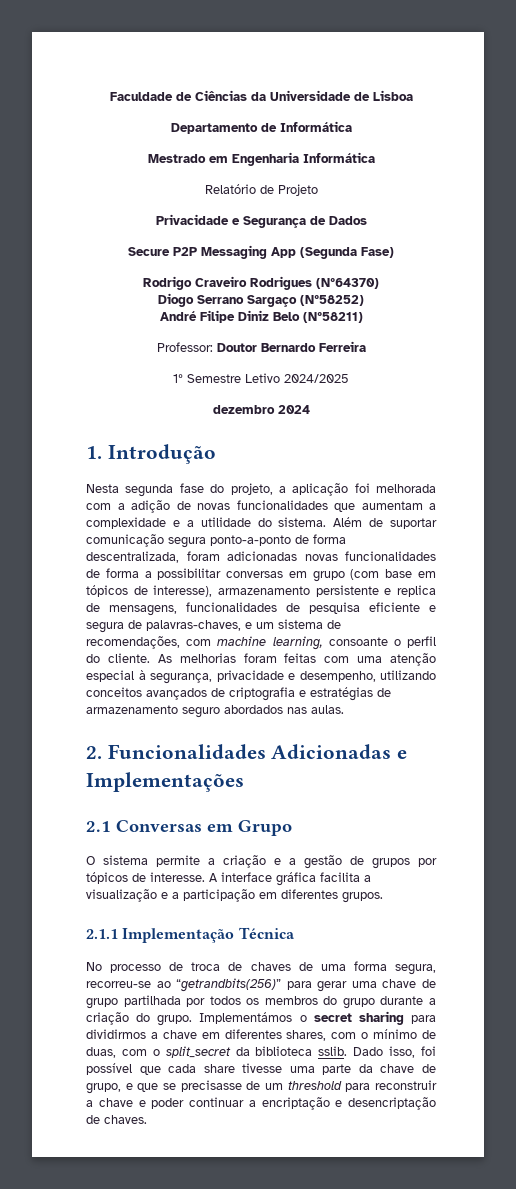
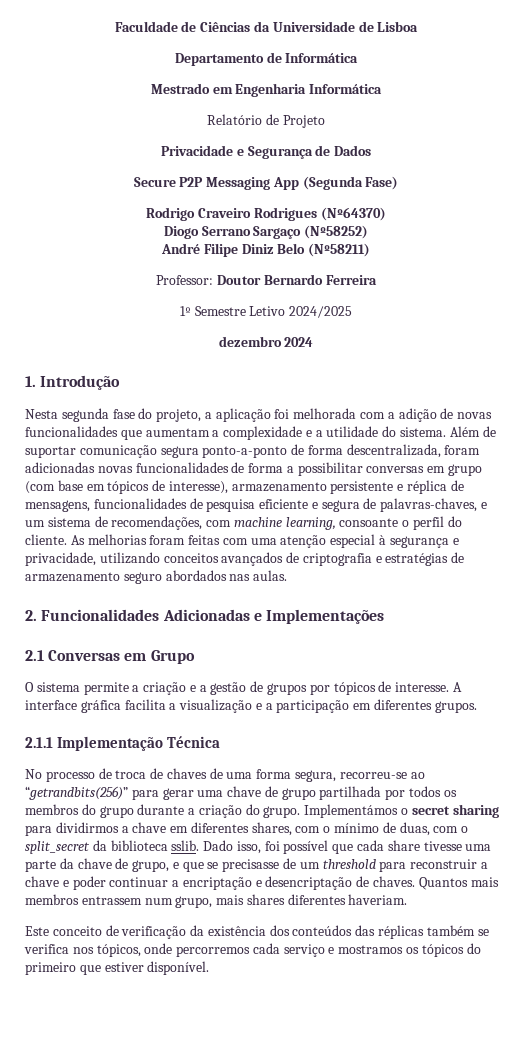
- Além de suportar comunicação segura ponto-a-ponto de forma descentralizada, foram adicionadas novas funcionalidades de forma a possibilitar conversas em grupo (com base em tópicos de interesse), armazenamento persistente e replica de mensagens, funcionalidades de pesquisa eficiente e segura de palavras-chaves, e um sistema de recomendações, com machine learning, consoante o perfil do cliente.
+ Além de suportar comunicação segura ponto-a-ponto de forma descentralizada, foram adicionadas novas funcionalidades de forma a possibilitar conversas em grupo (com base em tópicos de interesse), armazenamento persistente e réplica de mensagens, funcionalidades de pesquisa eficiente e segura de palavras-chaves, e um sistema de recomendações, com machine learning, consoante o perfil do cliente.
- As melhorias foram feitas com uma atenção especial à segurança, privacidade e desempenho, utilizando conceitos avançados de criptografia e estratégias de armazenamento seguro abordados nas aulas.
+ As melhorias foram feitas com uma atenção especial à segurança e privacidade, utilizando conceitos avançados de criptografia e estratégias de armazenamento seguro abordados nas aulas.
+ Quantos mais membros entrassem num grupo, mais shares diferentes haveriam.
+ Este conceito de verificação da existência dos conteúdos das réplicas também se verifica nos tópicos, onde percorremos cada serviço e mostramos os tópicos do primeiro que estiver disponível.

